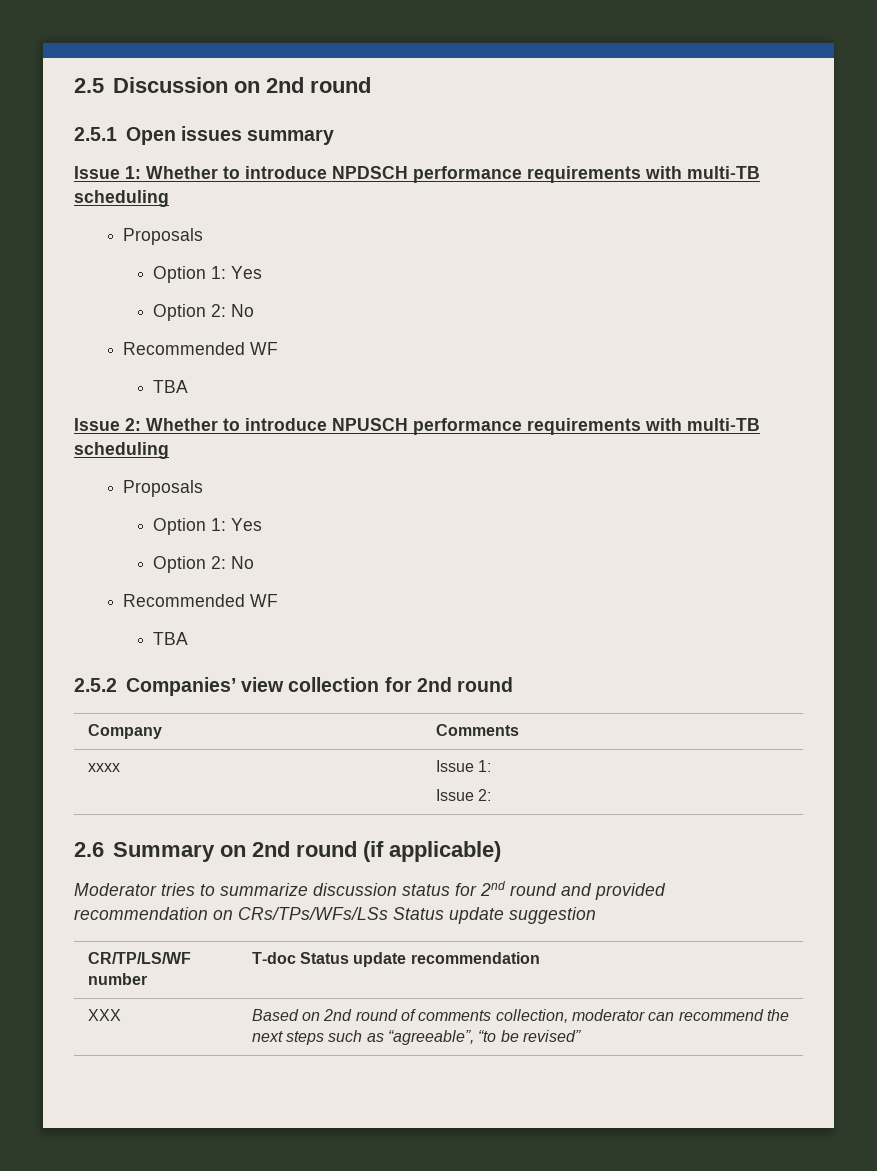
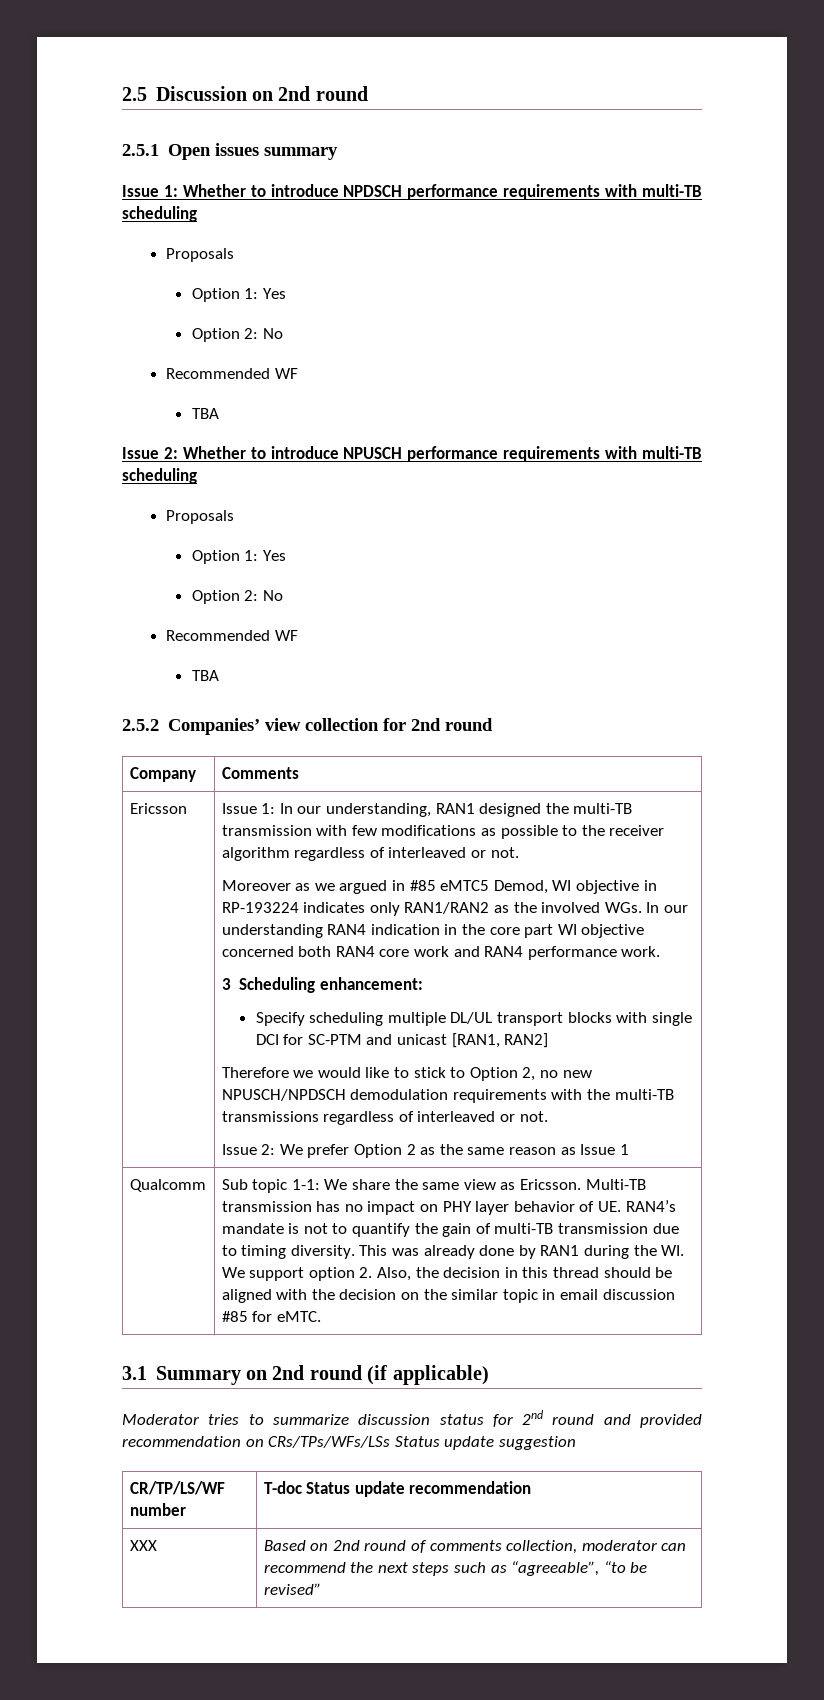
- xxxx | Issue 1:
- Issue 2:
- 2.6 Summary on 2nd round (if applicable)
+ Ericsson | Issue 1: In our understanding, RAN1 designed the multi-TB transmission with few modifications as possible to the receiver algorithm regardless of interleaved or not.
+ Moreover as we argued in #85 eMTC5 Demod, WI objective in RP-193224 indicates only RAN1/RAN2 as the involved WGs. In our understanding RAN4 indication in the core part WI objective concerned both RAN4 core work and RAN4 performance work.
+ 3 Scheduling enhancement:
+ Specify scheduling multiple DL/UL transport blocks with single DCI for SC-PTM and unicast [RAN1, RAN2]
+ Therefore we would like to stick to Option 2, no new NPUSCH/NPDSCH demodulation requirements with the multi-TB transmissions regardless of interleaved or not.
+ Issue 2: We prefer Option 2 as the same reason as Issue 1
+ Qualcomm | Sub topic 1-1: We share the same view as Ericsson. Multi-TB transmission has no impact on PHY layer behavior of UE. RAN4’s mandate is not to quantify the gain of multi-TB transmission due to timing diversity. This was already done by RAN1 during the WI. We support option 2. Also, the decision in this thread should be aligned with the decision on the similar topic in email discussion #85 for eMTC.
+ 3.1 Summary on 2nd round (if applicable)

